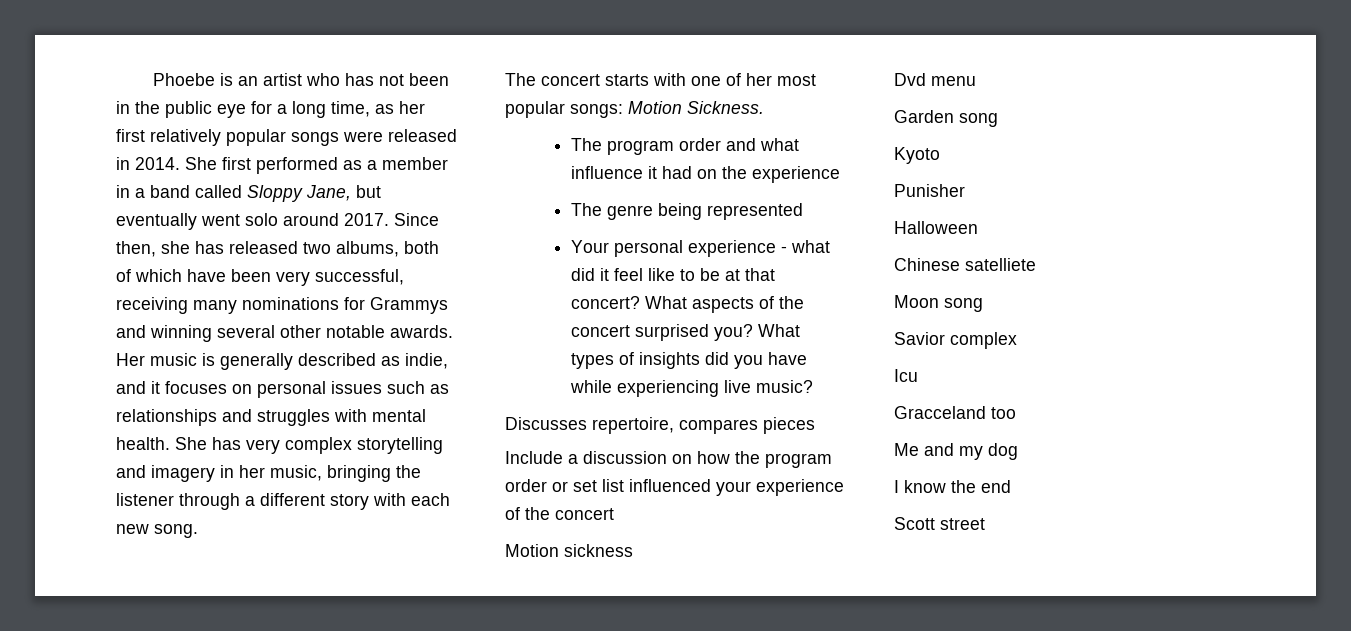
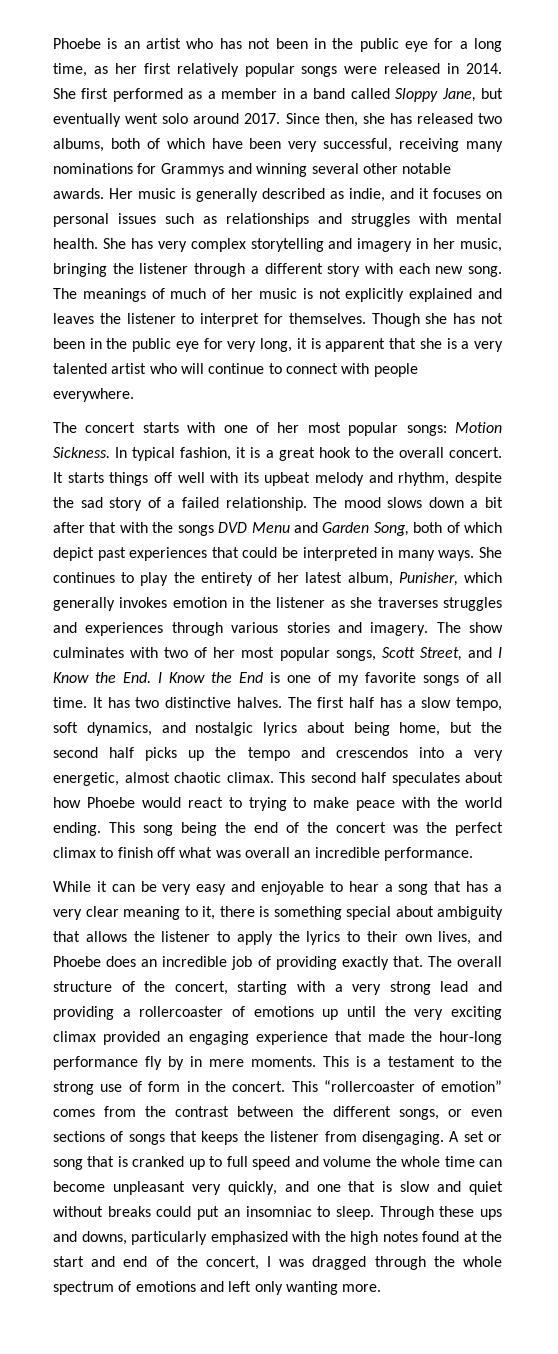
+ The meanings of much of her music is not explicitly explained and leaves the listener to interpret for themselves. Though she has not been in the public eye for very long, it is apparent that she is a very talented artist who will continue to connect with people everywhere.
- The concert starts with one of her most popular songs: Motion Sickness.
- The program order and what influence it had on the experience
- The genre being represented
- Your personal experience - what did it feel like to be at that concert? What aspects of the concert surprised you? What types of insights did you have while experiencing live music?
- Discusses repertoire, compares pieces
- Include a discussion on how the program order or set list influenced your experience of the concert
- Motion sickness
- Dvd menu
- Garden song
- Kyoto
- Punisher
- Halloween
- Chinese satelliete
- Moon song
- Savior complex
- Icu
- Gracceland too
- Me and my dog
- I know the end
- Scott street
+ The concert starts with one of her most popular songs: Motion Sickness. In typical fashion, it is a great hook to the overall concert. It starts things off well with its upbeat melody and rhythm, despite the sad story of a failed relationship. The mood slows down a bit after that with the songs DVD Menu and Garden Song, both of which depict past experiences that could be interpreted in many ways. She continues to play the entirety of her latest album, Punisher, which generally invokes emotion in the listener as she traverses struggles and experiences through various stories and imagery. The show culminates with two of her most popular songs, Scott Street, and I Know the End. I Know the End is one of my favorite songs of all time. It has two distinctive halves. The first half has a slow tempo, soft dynamics, and nostalgic lyrics about being home, but the second half picks up the tempo and crescendos into a very energetic, almost chaotic climax. This second half speculates about how Phoebe would react to trying to make peace with the world ending. This song being the end of the concert was the perfect climax to finish off what was overall an incredible performance.
+ While it can be very easy and enjoyable to hear a song that has a very clear meaning to it, there is something special about ambiguity that allows the listener to apply the lyrics to their own lives, and Phoebe does an incredible job of providing exactly that. The overall structure of the concert, starting with a very strong lead and providing a rollercoaster of emotions up until the very exciting climax provided an engaging experience that made the hour-long performance fly by in mere moments. This is a testament to the strong use of form in the concert. This “rollercoaster of emotion” comes from the contrast between the different songs, or even sections of songs that keeps the listener from disengaging. A set or song that is cranked up to full speed and volume the whole time can become unpleasant very quickly, and one that is slow and quiet without breaks could put an insomniac to sleep. Through these ups and downs, particularly emphasized with the high notes found at the start and end of the concert, I was dragged through the whole spectrum of emotions and left only wanting more.

